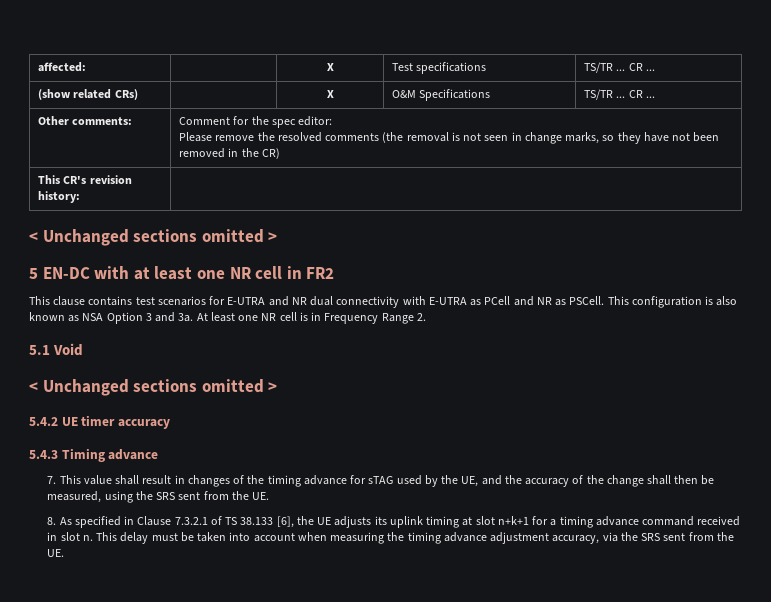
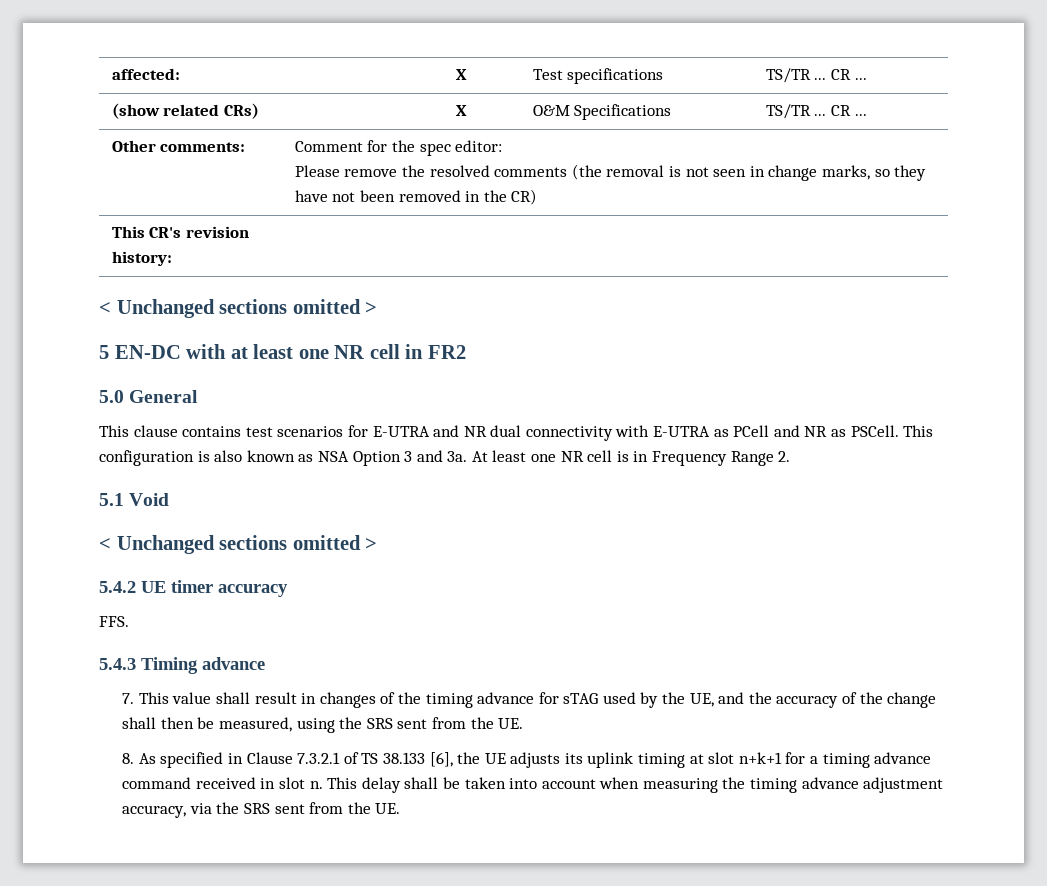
+ 5.0 General
+ FFS.
- This delay must be taken into account when measuring the timing advance adjustment accuracy, via the SRS sent from the UE.
+ This delay shall be taken into account when measuring the timing advance adjustment accuracy, via the SRS sent from the UE.

